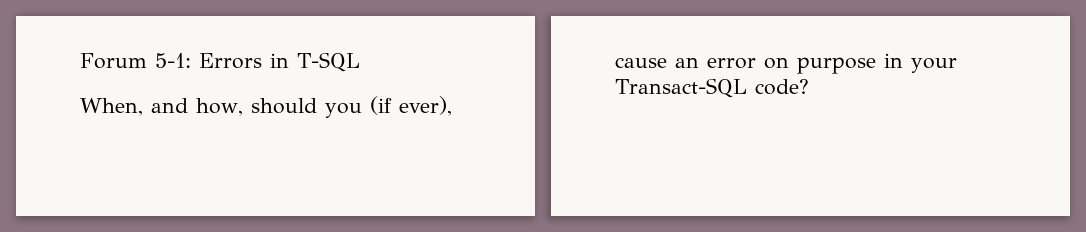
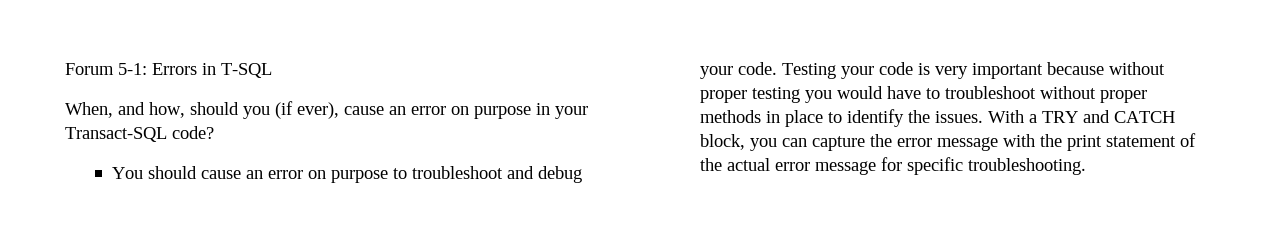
+ You should cause an error on purpose to troubleshoot and debug your code. Testing your code is very important because without proper testing you would have to troubleshoot without proper methods in place to identify the issues. With a TRY and CATCH block, you can capture the error message with the print statement of the actual error message for specific troubleshooting.

